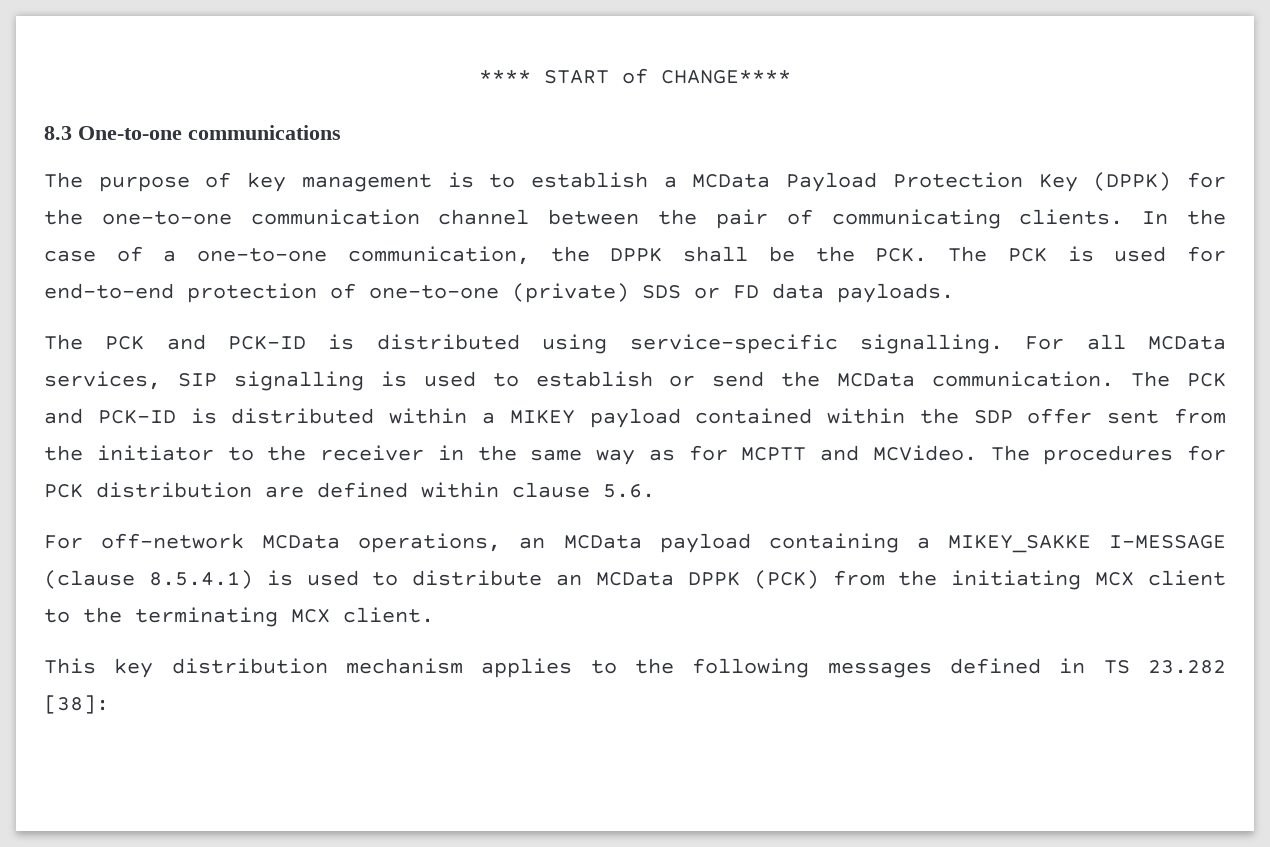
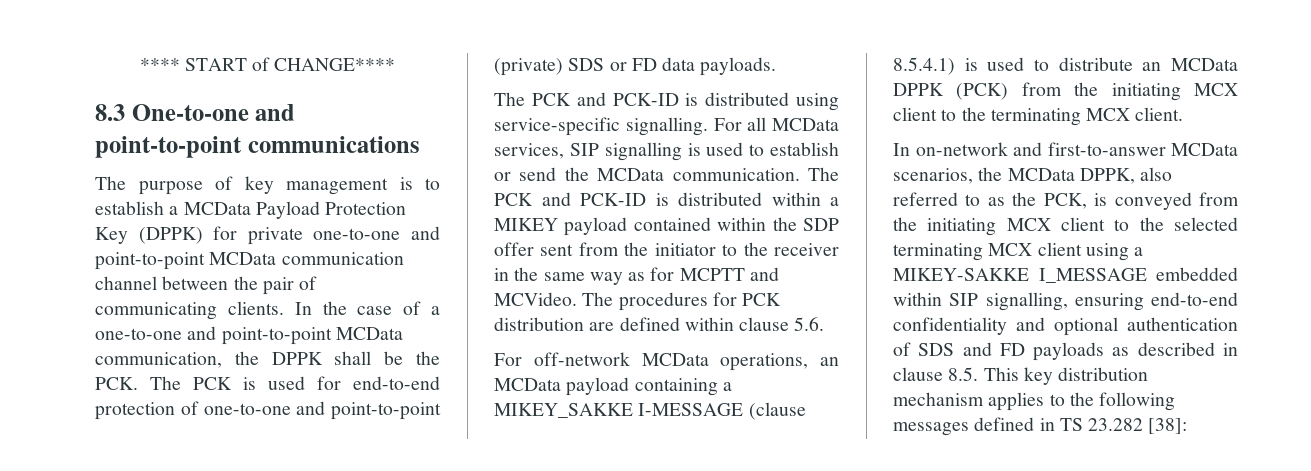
- 8.3 One-to-one communications
+ 8.3 One-to-one and point-to-point communications
- The purpose of key management is to establish a MCData Payload Protection Key (DPPK) for the one-to-one communication channel between the pair of communicating clients.
+ The purpose of key management is to establish a MCData Payload Protection Key (DPPK) for private one-to-one and point-to-point MCData communication channel between the pair of communicating clients.
- In the case of a one-to-one communication, the DPPK shall be the PCK. The PCK is used for end-to-end protection of one-to-one (private) SDS or FD data payloads.
+ In the case of a one-to-one and point-to-point MCData communication, the DPPK shall be the PCK. The PCK is used for end-to-end protection of one-to-one and point-to-point (private) SDS or FD data payloads.
- This key distribution mechanism applies to the following messages defined in TS 23.282 [38]:
+ In on-network and first-to-answer MCData scenarios, the MCData DPPK, also referred to as the PCK, is conveyed from the initiating MCX client to the selected terminating MCX client using a MIKEY-SAKKE I_MESSAGE embedded within SIP signalling, ensuring end-to-end confidentiality and optional authentication of SDS and FD payloads as described in clause 8.5. This key distribution mechanism applies to the following messages defined in TS 23.282 [38]:

